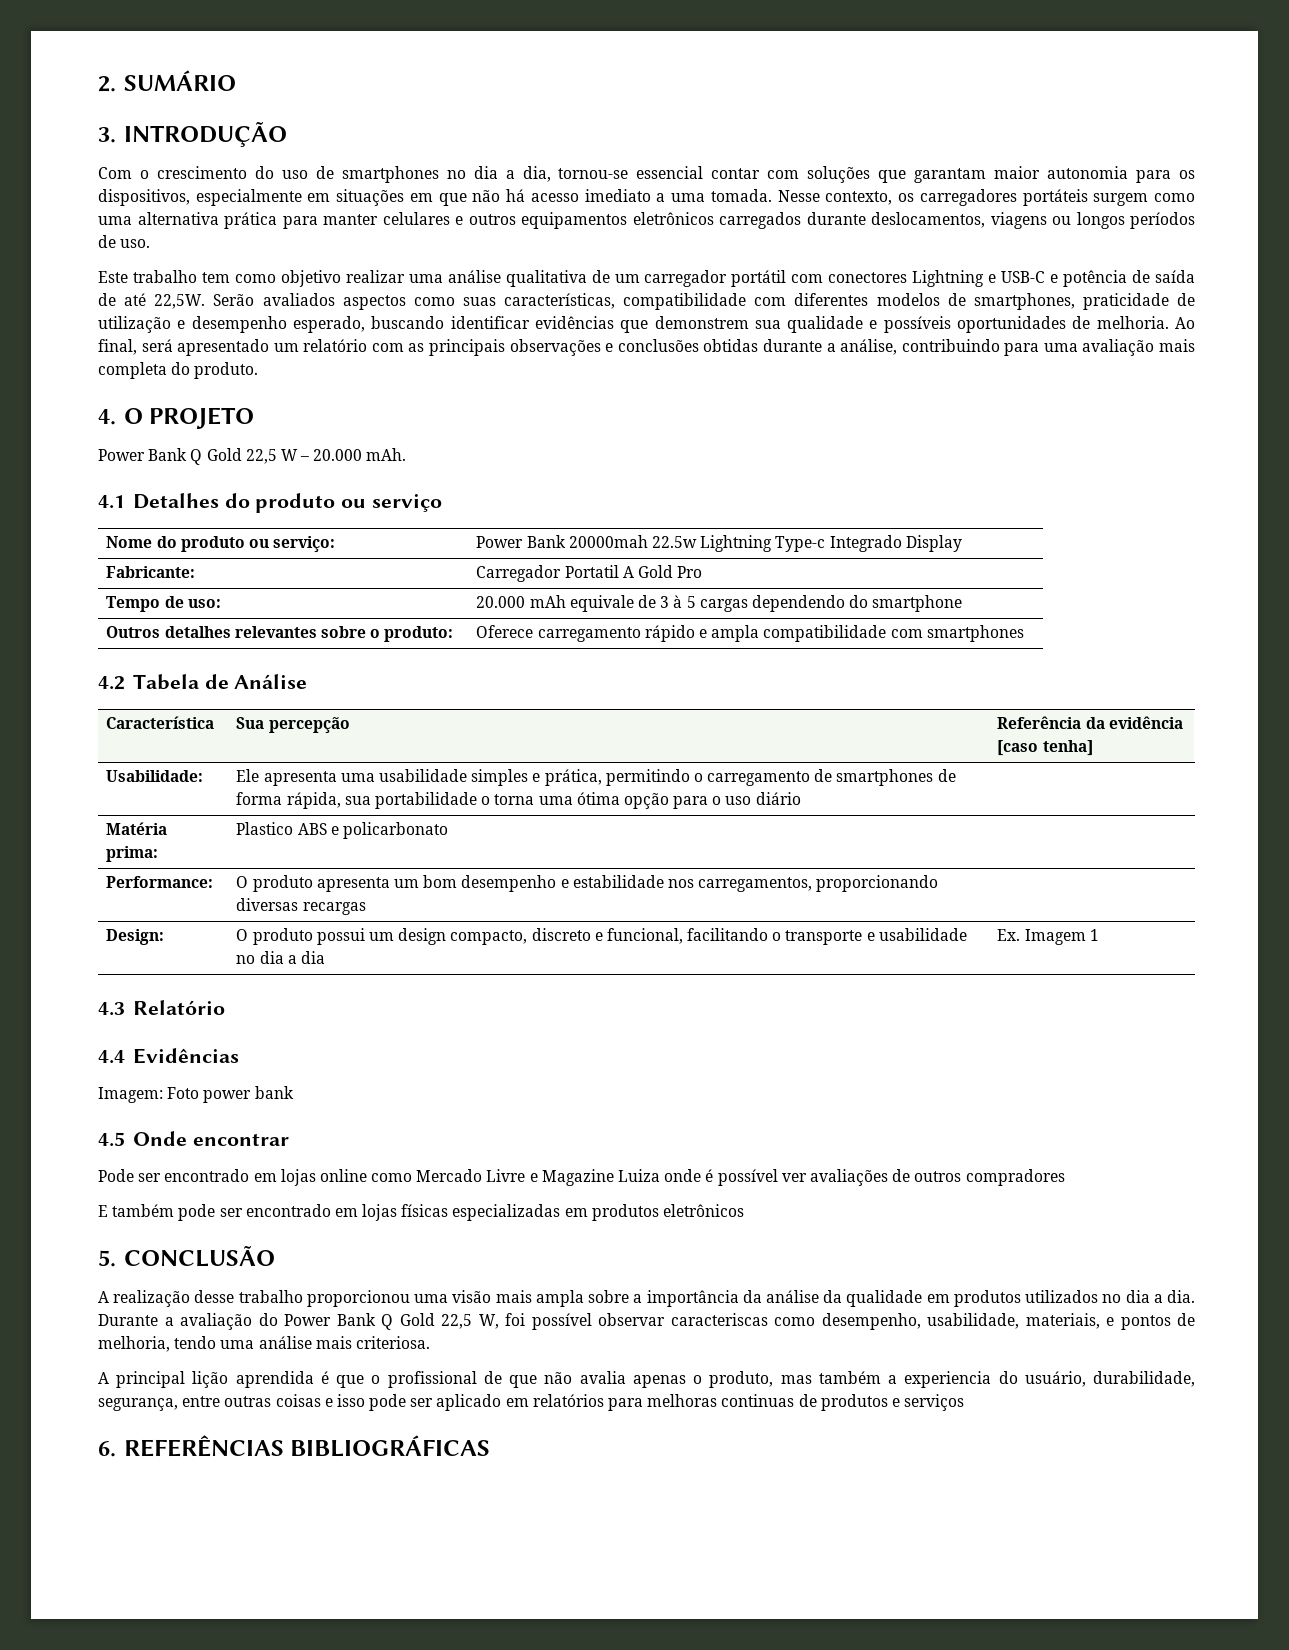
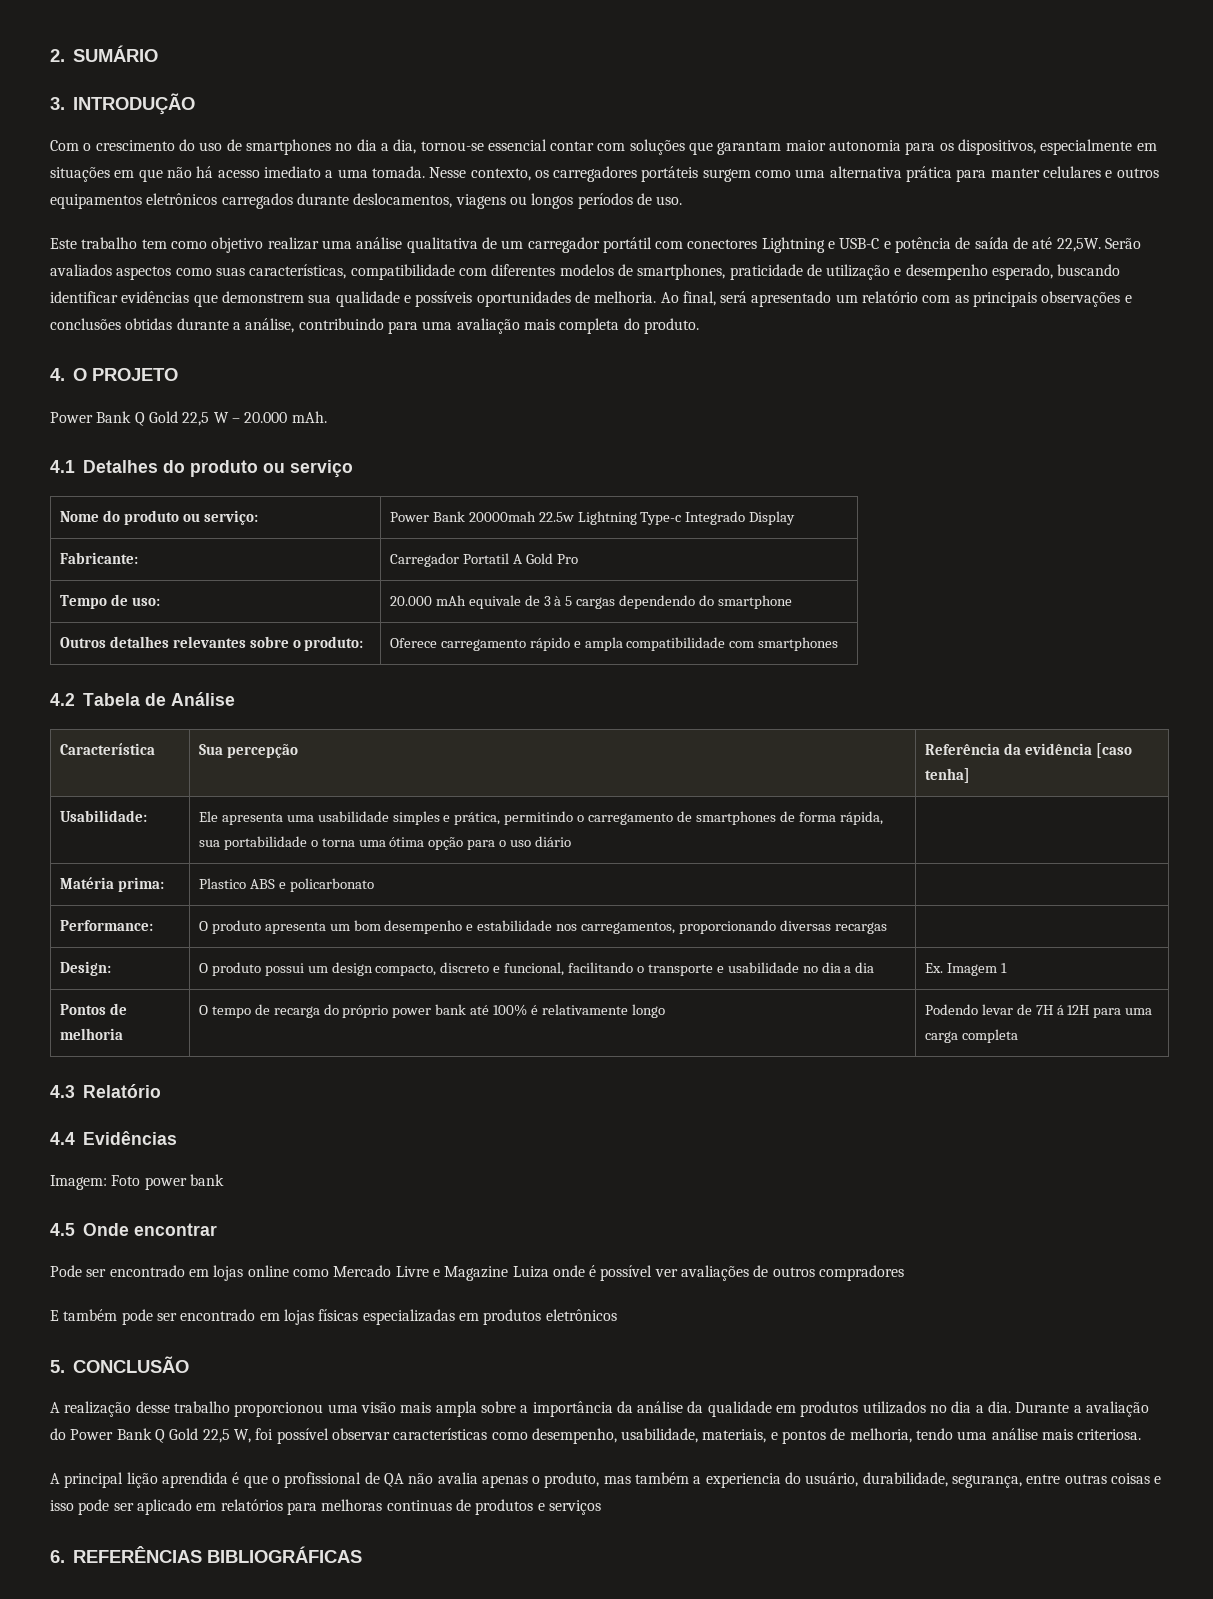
+ Pontos de melhoria | O tempo de recarga do próprio power bank até 100% é relativamente longo | Podendo levar de 7H á 12H para uma carga completa
- Durante a avaliação do Power Bank Q Gold 22,5 W, foi possível observar caracteriscas como desempenho, usabilidade, materiais, e pontos de melhoria, tendo uma análise mais criteriosa.
+ Durante a avaliação do Power Bank Q Gold 22,5 W, foi possível observar características como desempenho, usabilidade, materiais, e pontos de melhoria, tendo uma análise mais criteriosa.
- A principal lição aprendida é que o profissional de que não avalia apenas o produto, mas também a experiencia do usuário, durabilidade, segurança, entre outras coisas e isso pode ser aplicado em relatórios para melhoras continuas de produtos e serviços
+ A principal lição aprendida é que o profissional de QA não avalia apenas o produto, mas também a experiencia do usuário, durabilidade, segurança, entre outras coisas e isso pode ser aplicado em relatórios para melhoras continuas de produtos e serviços

